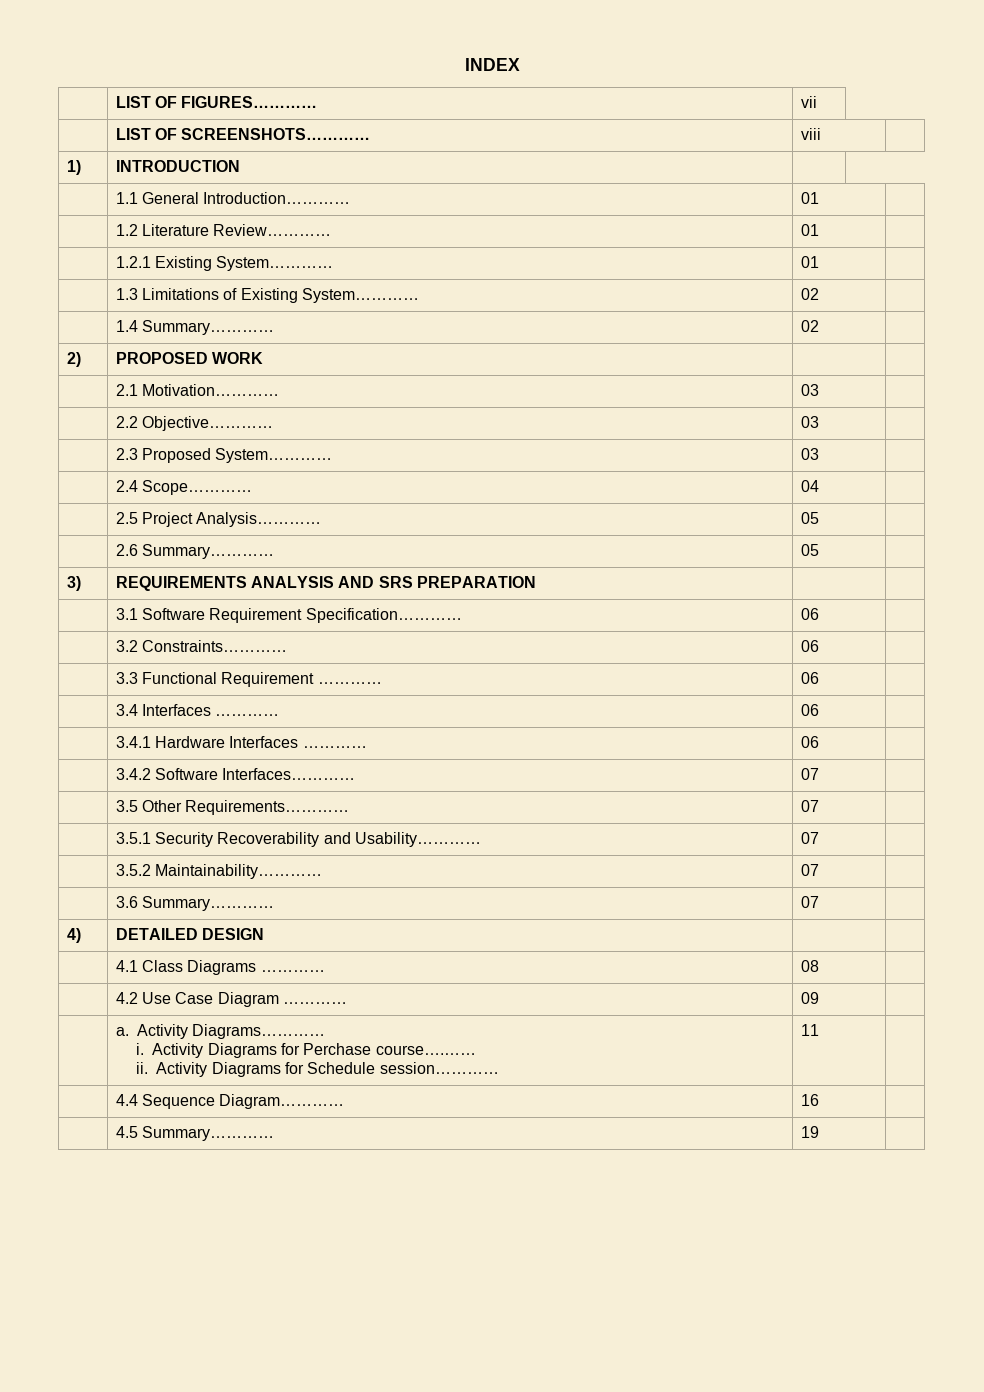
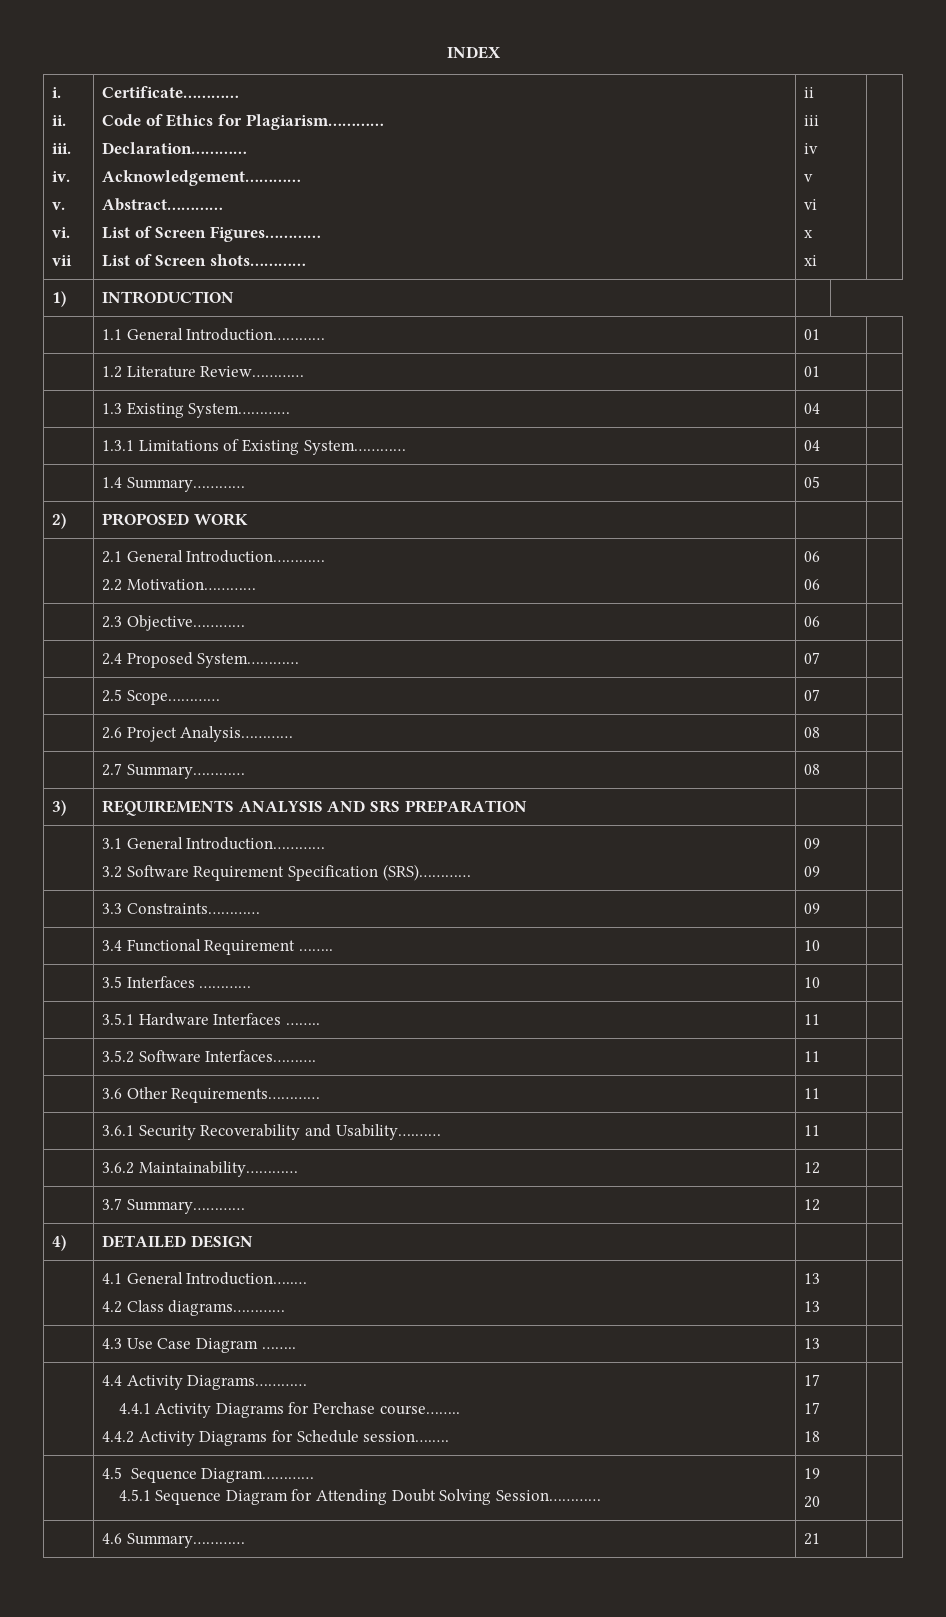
- | LIST OF FIGURES………… | vii
- | LIST OF SCREENSHOTS………… | viii |
+ i.
+ ii.
+ iii.
+ iv.
+ v.
+ vi.
+ vii | Certificate…………
+ Code of Ethics for Plagiarism…………
+ Declaration…………
+ Acknowledgement…………
+ Abstract…………
+ List of Screen Figures…………
+ List of Screen shots………… | ii
+ iii
+ iv
+ v
+ vi
+ x
+ xi |
- | 1.2.1 Existing System………… | 01 |
- | 1.3 Limitations of Existing System………… | 02 |
+ | 1.3 Existing System………… | 04 |
+ | 1.3.1 Limitations of Existing System………… | 04 |
- | 1.4 Summary………… | 02 |
+ | 1.4 Summary………… | 05 |
- | 2.1 Motivation………… | 03 |
- | 2.2 Objective………… | 03 |
- | 2.3 Proposed System………… | 03 |
- | 2.4 Scope………… | 04 |
- | 2.5 Project Analysis………… | 05 |
- | 2.6 Summary………… | 05 |
+ | 2.1 General Introduction…………
+ 2.2 Motivation………… | 06
+ 06 |
+ | 2.3 Objective………… | 06 |
+ | 2.4 Proposed System………… | 07 |
+ | 2.5 Scope………… | 07 |
+ | 2.6 Project Analysis………… | 08 |
+ | 2.7 Summary………… | 08 |
- | 3.1 Software Requirement Specification………… | 06 |
- | 3.2 Constraints………… | 06 |
- | 3.3 Functional Requirement ………… | 06 |
- | 3.4 Interfaces ………… | 06 |
- | 3.4.1 Hardware Interfaces ………… | 06 |
- | 3.4.2 Software Interfaces………… | 07 |
- | 3.5 Other Requirements………… | 07 |
- | 3.5.1 Security Recoverability and Usability………… | 07 |
- | 3.5.2 Maintainability………… | 07 |
- | 3.6 Summary………… | 07 |
+ | 3.1 General Introduction…………
+ 3.2 Software Requirement Specification (SRS)………… | 09
+ 09 |
+ | 3.3 Constraints………… | 09 |
+ | 3.4 Functional Requirement …….. | 10 |
+ | 3.5 Interfaces ………… | 10 |
+ | 3.5.1 Hardware Interfaces …….. | 11 |
+ | 3.5.2 Software Interfaces………. | 11 |
+ | 3.6 Other Requirements………… | 11 |
+ | 3.6.1 Security Recoverability and Usability….…… | 11 |
+ | 3.6.2 Maintainability………… | 12 |
+ | 3.7 Summary………… | 12 |
- | 4.1 Class Diagrams ………… | 08 |
- | 4.2 Use Case Diagram ………… | 09 |
- | a. Activity Diagrams…………
- i. Activity Diagrams for Perchase course….……
- ii. Activity Diagrams for Schedule session………… | 11 |
- | 4.4 Sequence Diagram………… | 16 |
- | 4.5 Summary………… | 19 |
+ | 4.1 General Introduction…..…
+ 4.2 Class diagrams………… | 13
+ 13 |
+ | 4.3 Use Case Diagram …….. | 13 |
+ | 4.4 Activity Diagrams…………
+ 4.4.1 Activity Diagrams for Perchase course……..
+ 4.4.2 Activity Diagrams for Schedule session….…. | 17
+ 17
+ 18 |
+ | 4.5 Sequence Diagram…………
+ 4.5.1 Sequence Diagram for Attending Doubt Solving Session………… | 19
+ 20 |
+ | 4.6 Summary………… | 21 |

